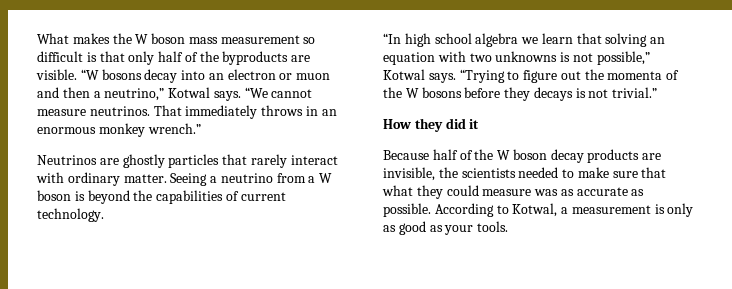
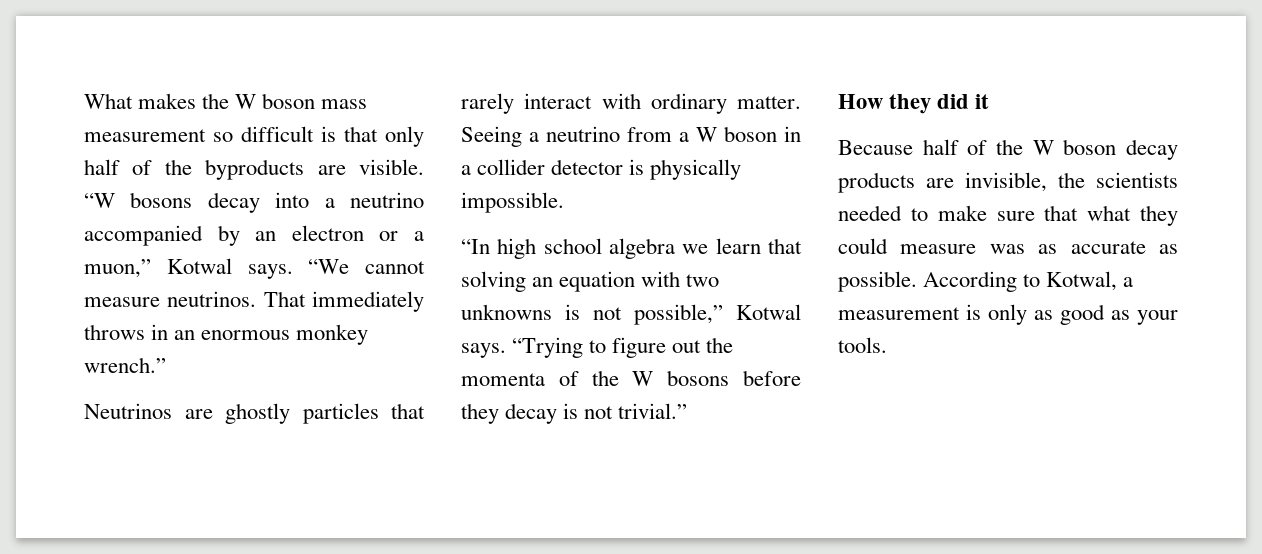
- “W bosons decay into an electron or muon and then a neutrino,” Kotwal says.
+ “W bosons decay into a neutrino accompanied by an electron or a muon,” Kotwal says.
- Seeing a neutrino from a W boson is beyond the capabilities of current technology.
+ Seeing a neutrino from a W boson in a collider detector is physically impossible.
- “Trying to figure out the momenta of the W bosons before they decays is not trivial.”
+ “Trying to figure out the momenta of the W bosons before they decay is not trivial.”

